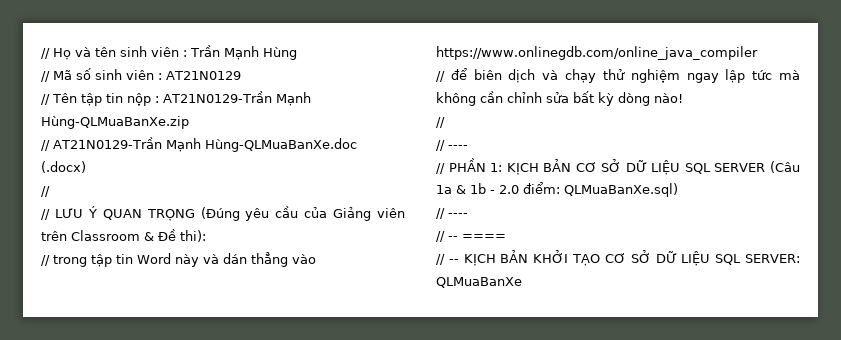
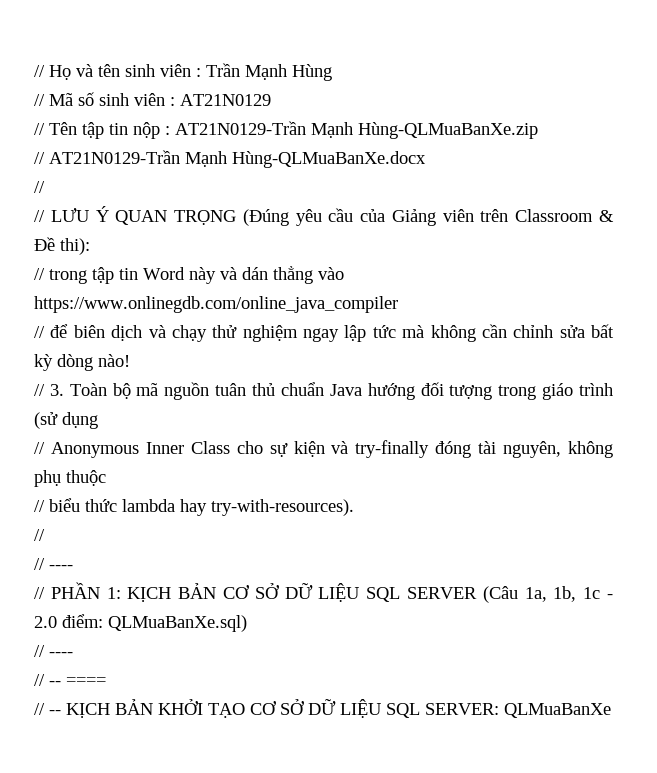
- // AT21N0129-Trần Mạnh Hùng-QLMuaBanXe.doc (.docx)
+ // AT21N0129-Trần Mạnh Hùng-QLMuaBanXe.docx
+ // 3. Toàn bộ mã nguồn tuân thủ chuẩn Java hướng đối tượng trong giáo trình (sử dụng
+ // Anonymous Inner Class cho sự kiện và try-finally đóng tài nguyên, không phụ thuộc
+ // biểu thức lambda hay try-with-resources).
- // PHẦN 1: KỊCH BẢN CƠ SỞ DỮ LIỆU SQL SERVER (Câu 1a & 1b - 2.0 điểm: QLMuaBanXe.sql)
+ // PHẦN 1: KỊCH BẢN CƠ SỞ DỮ LIỆU SQL SERVER (Câu 1a, 1b, 1c - 2.0 điểm: QLMuaBanXe.sql)

